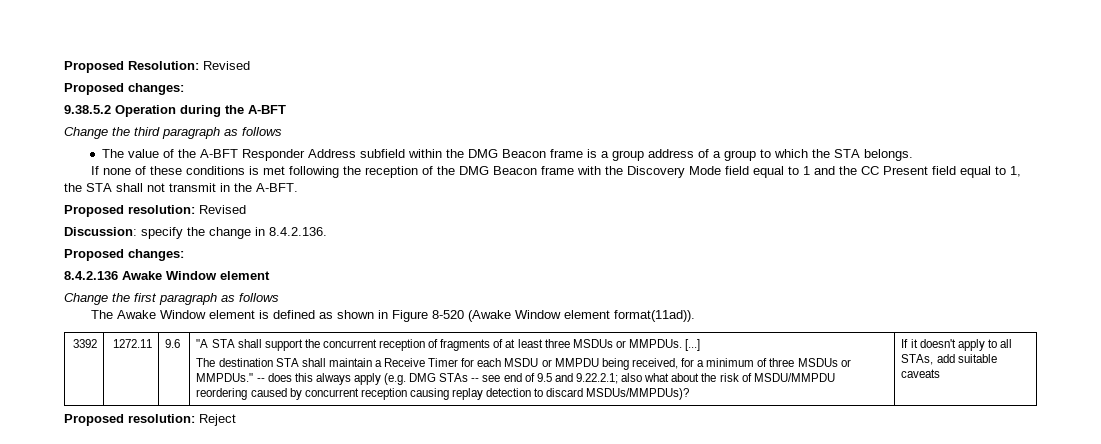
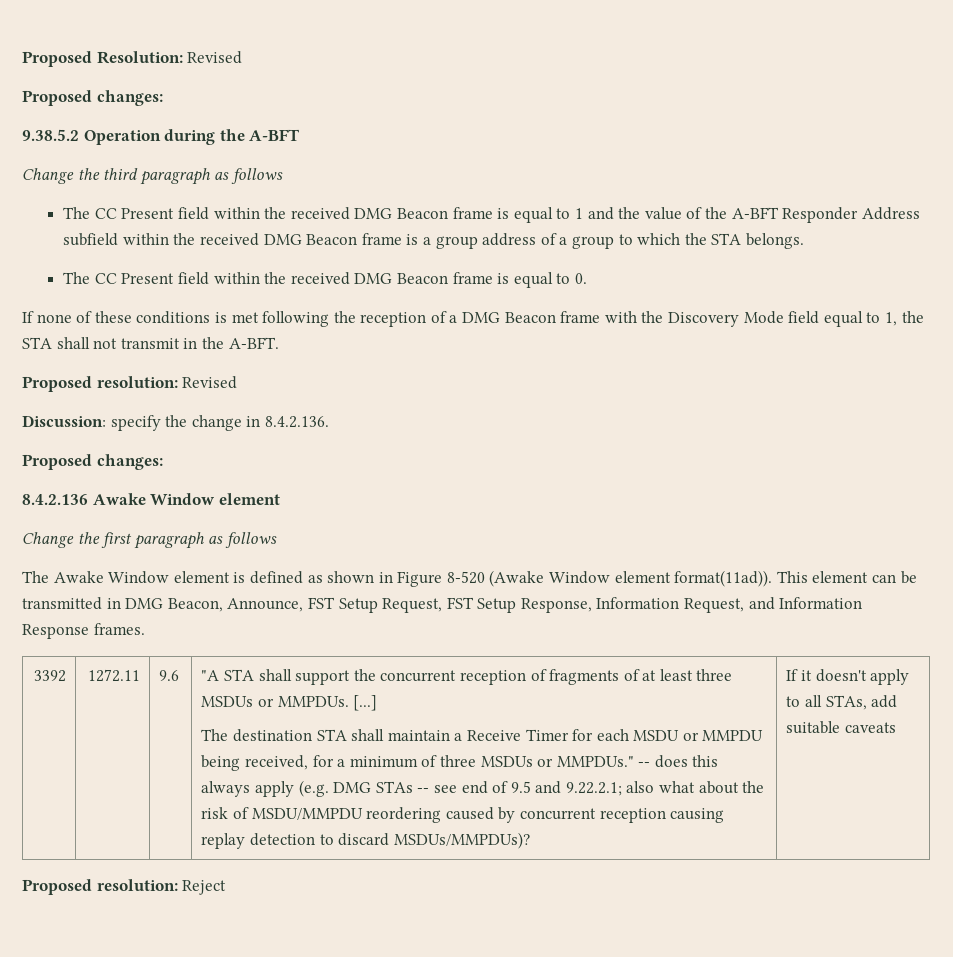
- The value of the A-BFT Responder Address subfield within the DMG Beacon frame is a group address of a group to which the STA belongs.
+ The CC Present field within the received DMG Beacon frame is equal to 1 and the value of the A-BFT Responder Address subfield within the received DMG Beacon frame is a group address of a group to which the STA belongs.
+ The CC Present field within the received DMG Beacon frame is equal to 0.
- If none of these conditions is met following the reception of the DMG Beacon frame with the Discovery Mode field equal to 1 and the CC Present field equal to 1, the STA shall not transmit in the A-BFT.
+ If none of these conditions is met following the reception of a DMG Beacon frame with the Discovery Mode field equal to 1, the STA shall not transmit in the A-BFT.
+ This element can be transmitted in DMG Beacon, Announce, FST Setup Request, FST Setup Response, Information Request, and Information Response frames.

